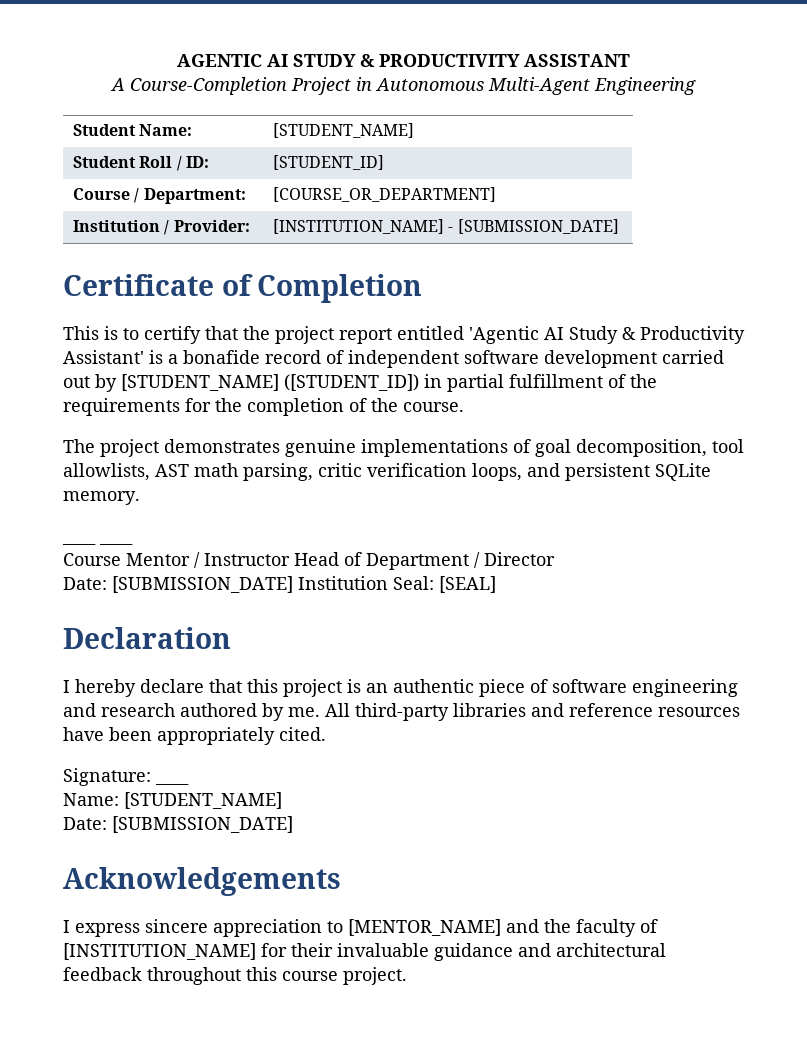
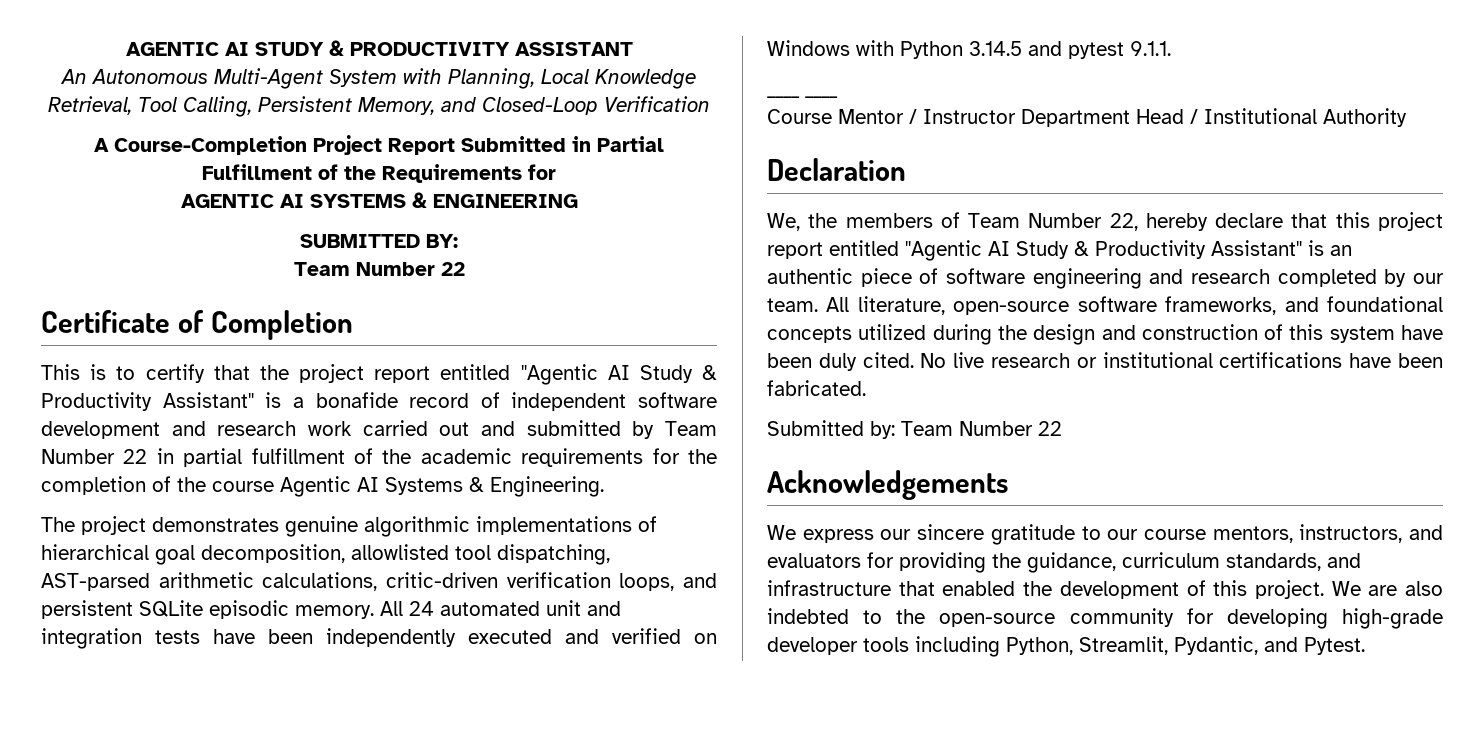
- A Course-Completion Project in Autonomous Multi-Agent Engineering
- Student Name: | [STUDENT_NAME]
- Student Roll / ID: | [STUDENT_ID]
- Course / Department: | [COURSE_OR_DEPARTMENT]
- Institution / Provider: | [INSTITUTION_NAME] - [SUBMISSION_DATE]
+ An Autonomous Multi-Agent System with Planning, Local Knowledge Retrieval, Tool Calling, Persistent Memory, and Closed-Loop Verification
+ A Course-Completion Project Report Submitted in Partial Fulfillment of the Requirements for
+ AGENTIC AI SYSTEMS & ENGINEERING
+ SUBMITTED BY:
+ Team Number 22
- This is to certify that the project report entitled 'Agentic AI Study & Productivity Assistant' is a bonafide record of independent software development carried out by [STUDENT_NAME] ([STUDENT_ID]) in partial fulfillment of the requirements for the completion of the course.
+ This is to certify that the project report entitled "Agentic AI Study & Productivity Assistant" is a bonafide record of independent software development and research work carried out and submitted by Team Number 22 in partial fulfillment of the academic requirements for the completion of the course Agentic AI Systems & Engineering.
- The project demonstrates genuine implementations of goal decomposition, tool allowlists, AST math parsing, critic verification loops, and persistent SQLite memory.
+ The project demonstrates genuine algorithmic implementations of hierarchical goal decomposition, allowlisted tool dispatching, AST-parsed arithmetic calculations, critic-driven verification loops, and persistent SQLite episodic memory. All 24 automated unit and integration tests have been independently executed and verified on Windows with Python 3.14.5 and pytest 9.1.1.
- Course Mentor / Instructor Head of Department / Director
- Date: [SUBMISSION_DATE] Institution Seal: [SEAL]
+ Course Mentor / Instructor Department Head / Institutional Authority
  Declaration
- I hereby declare that this project is an authentic piece of software engineering and research authored by me. All third-party libraries and reference resources have been appropriately cited.
- Signature: ____
- Name: [STUDENT_NAME]
- Date: [SUBMISSION_DATE]
+ We, the members of Team Number 22, hereby declare that this project report entitled "Agentic AI Study & Productivity Assistant" is an authentic piece of software engineering and research completed by our team. All literature, open-source software frameworks, and foundational concepts utilized during the design and construction of this system have been duly cited. No live research or institutional certifications have been fabricated.
+ Submitted by: Team Number 22
  Acknowledgements
- I express sincere appreciation to [MENTOR_NAME] and the faculty of [INSTITUTION_NAME] for their invaluable guidance and architectural feedback throughout this course project.
+ We express our sincere gratitude to our course mentors, instructors, and evaluators for providing the guidance, curriculum standards, and infrastructure that enabled the development of this project. We are also indebted to the open-source community for developing high-grade developer tools including Python, Streamlit, Pydantic, and Pytest.

